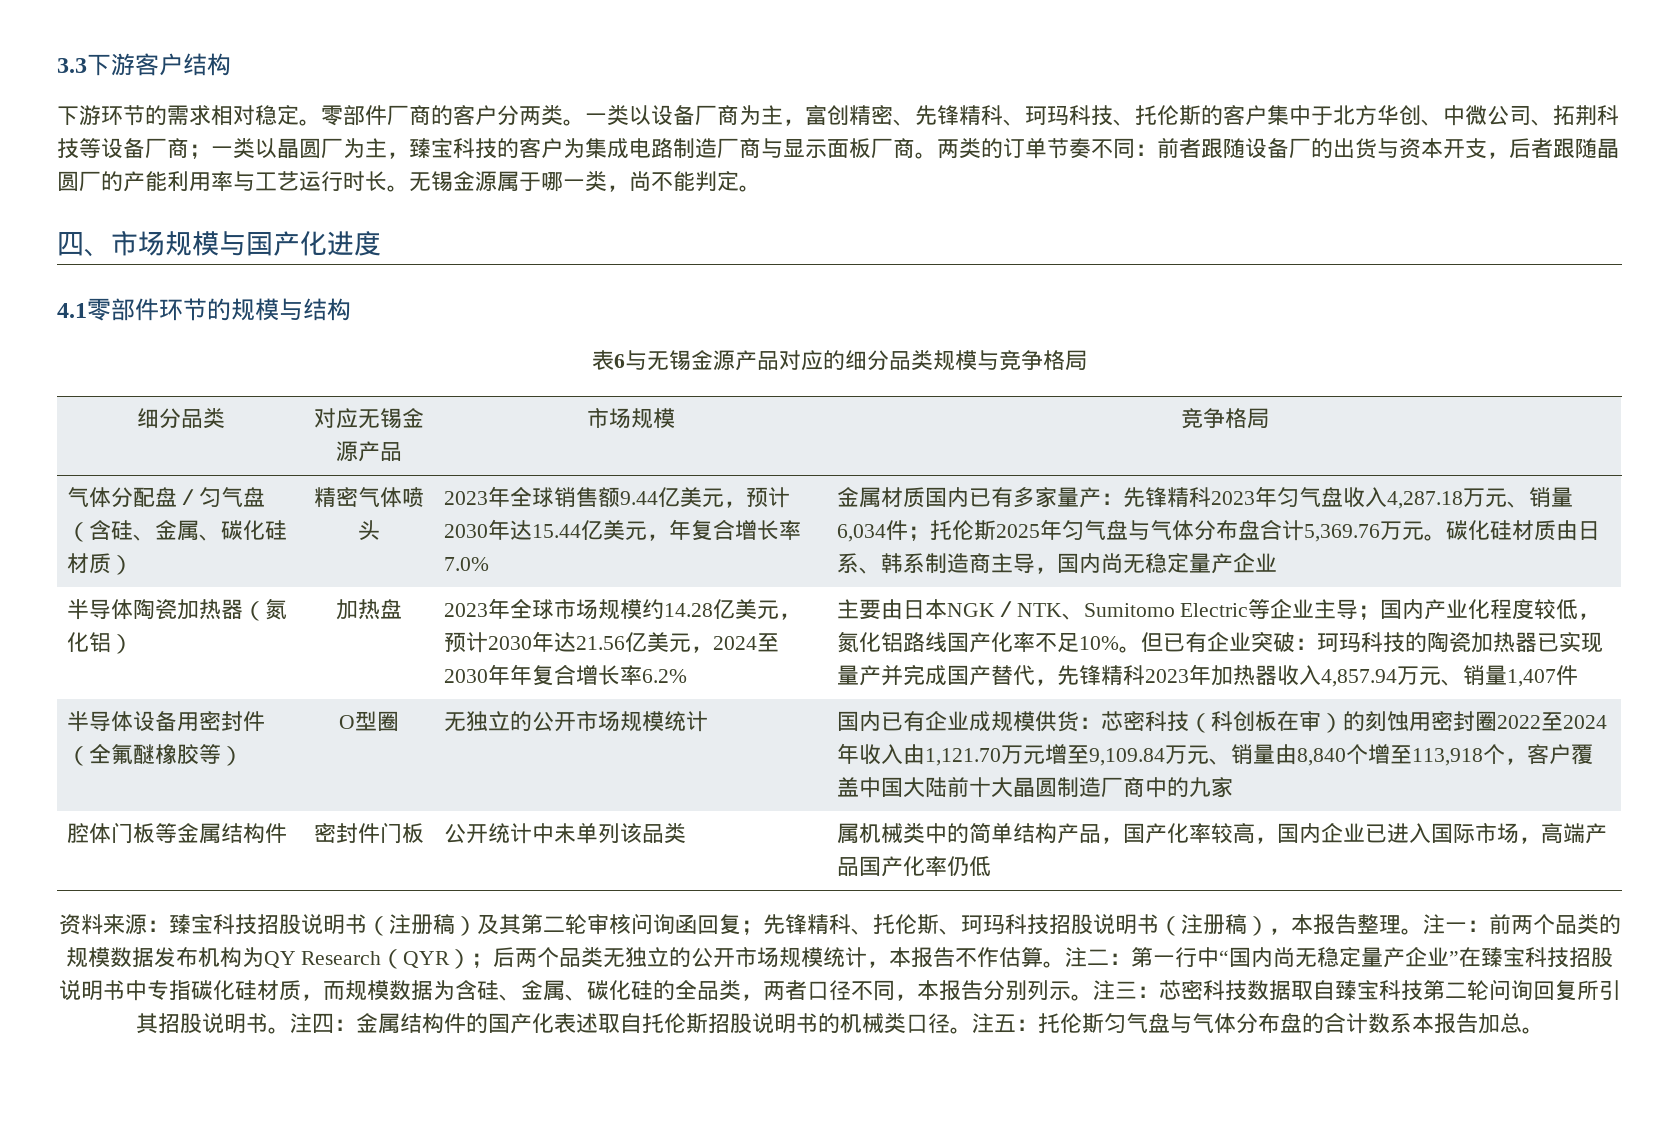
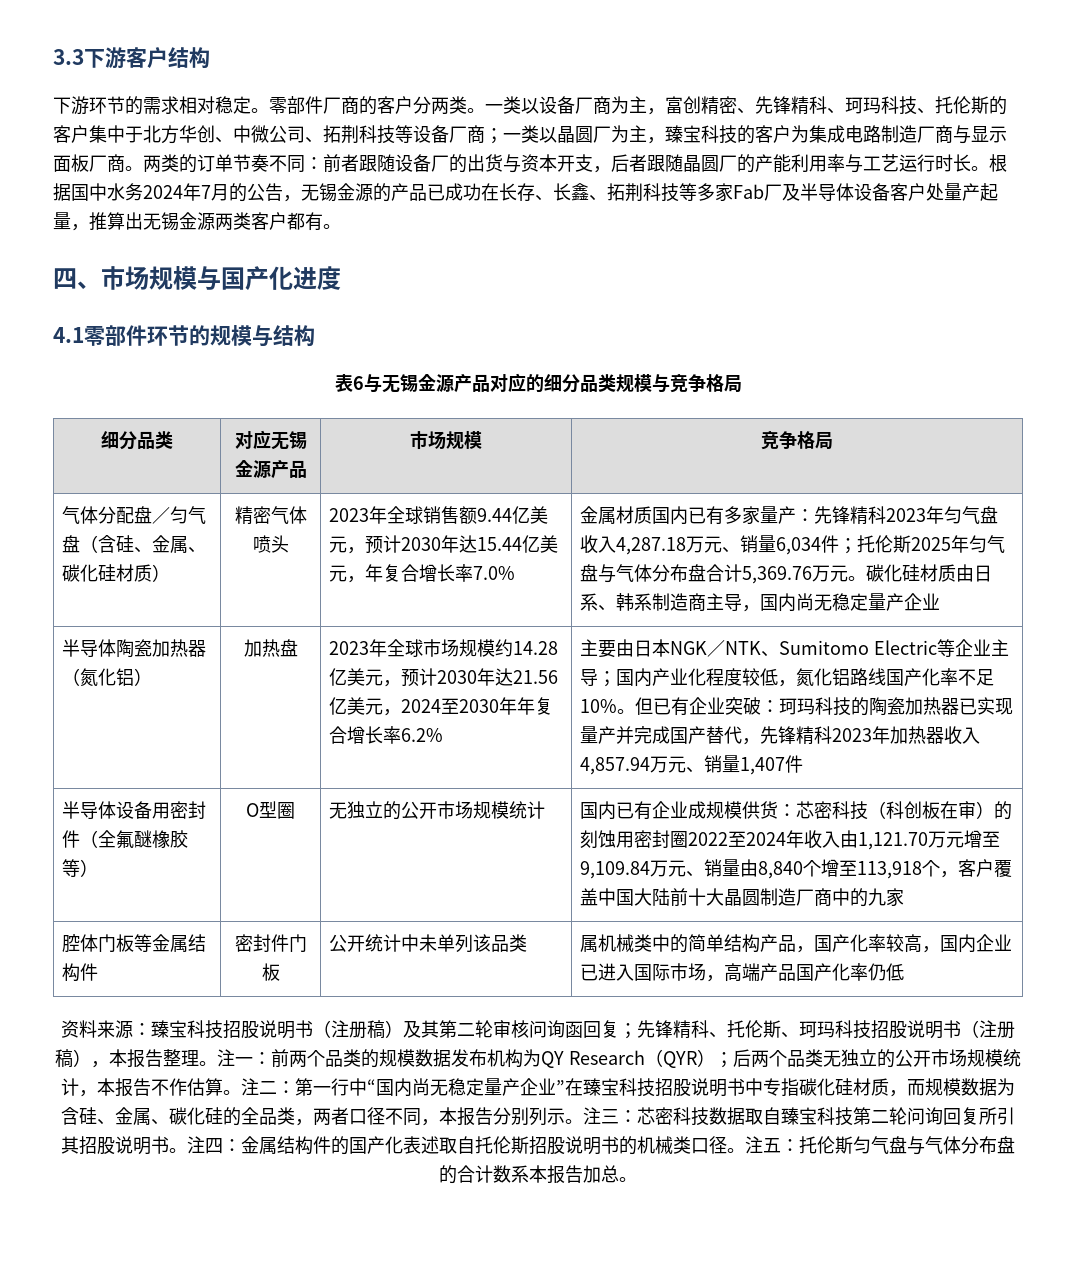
- 无锡金源属于哪一类，尚不能判定。
+ 根据国中水务2024年7月的公告，无锡金源的产品已成功在长存、长鑫、拓荆科技等多家Fab厂及半导体设备客户处量产起量，推算出无锡金源两类客户都有。

